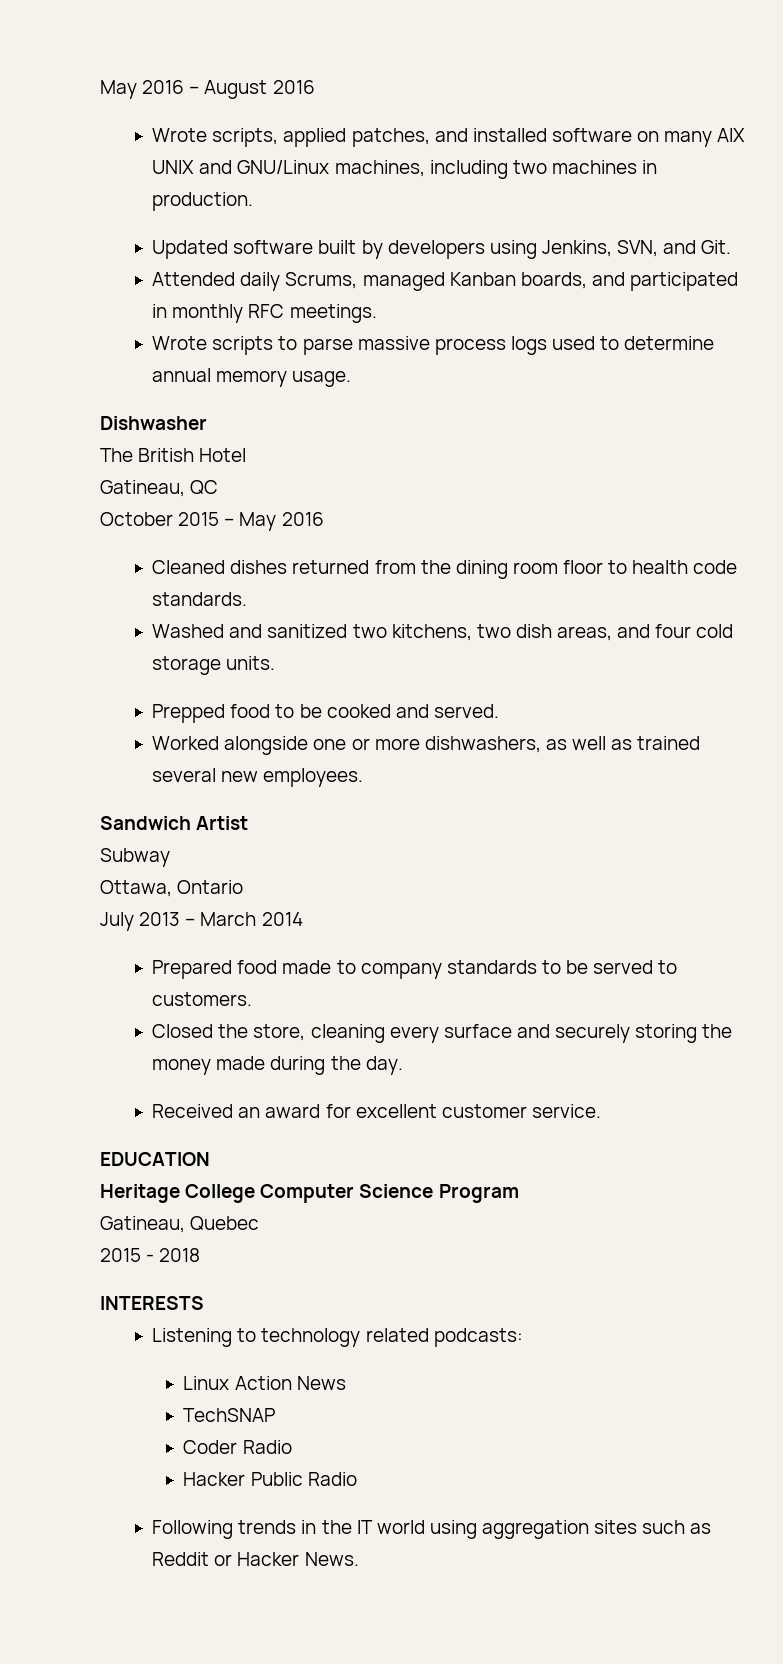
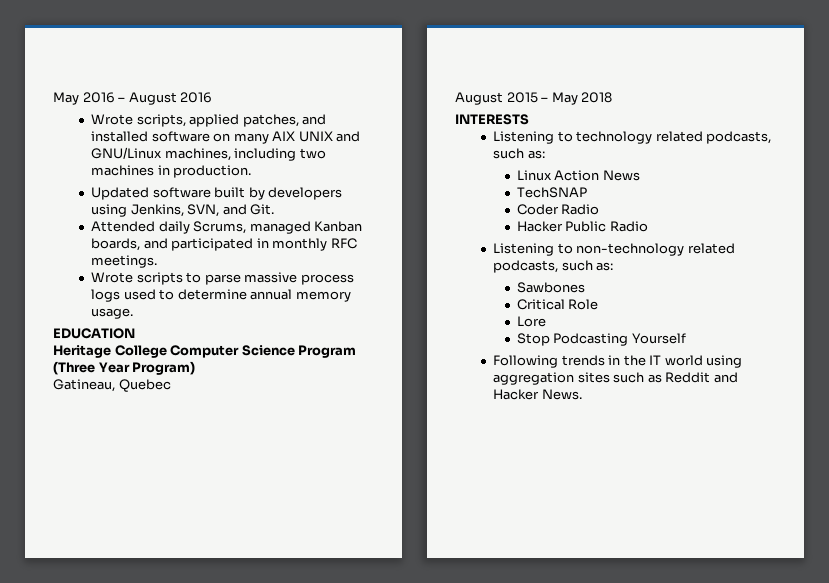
- Dishwasher
- The British Hotel
- Gatineau, QC
- October 2015 – May 2016
- Cleaned dishes returned from the dining room floor to health code standards.
- Washed and sanitized two kitchens, two dish areas, and four cold storage units.
- Prepped food to be cooked and served.
- Worked alongside one or more dishwashers, as well as trained several new employees.
- Sandwich Artist
- Subway
- Ottawa, Ontario
- July 2013 – March 2014
- Prepared food made to company standards to be served to customers.
- Closed the store, cleaning every surface and securely storing the money made during the day.
- Received an award for excellent customer service.
- Heritage College Computer Science Program
+ Heritage College Computer Science Program (Three Year Program)
- 2015 - 2018
+ August 2015 – May 2018
- Listening to technology related podcasts:
+ Listening to technology related podcasts, such as:
+ Listening to non-technology related podcasts, such as:
+ Sawbones
+ Critical Role
+ Lore
+ Stop Podcasting Yourself
- Following trends in the IT world using aggregation sites such as Reddit or Hacker News.
+ Following trends in the IT world using aggregation sites such as Reddit and Hacker News.

